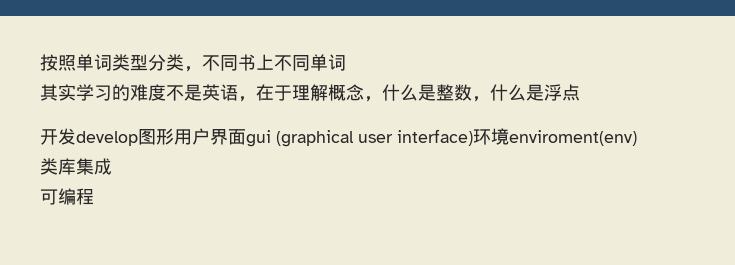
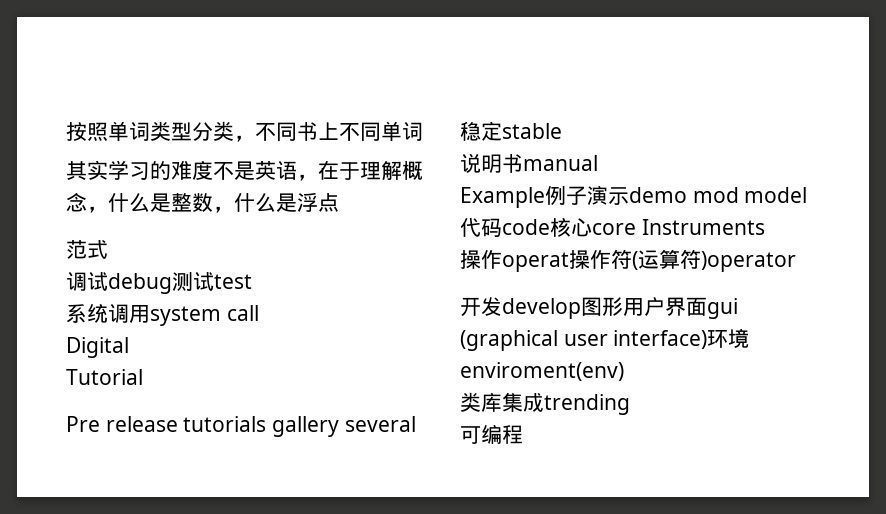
+ 范式
+ 调试debug测试test
+ 系统调用system call
+ Digital
+ Tutorial
+ Pre release tutorials gallery several稳定stable
+ 说明书manual
+ Example例子演示demo mod model代码code核心core Instruments
+ 操作operat操作符(运算符)operator
- 类库集成
+ 类库集成trending

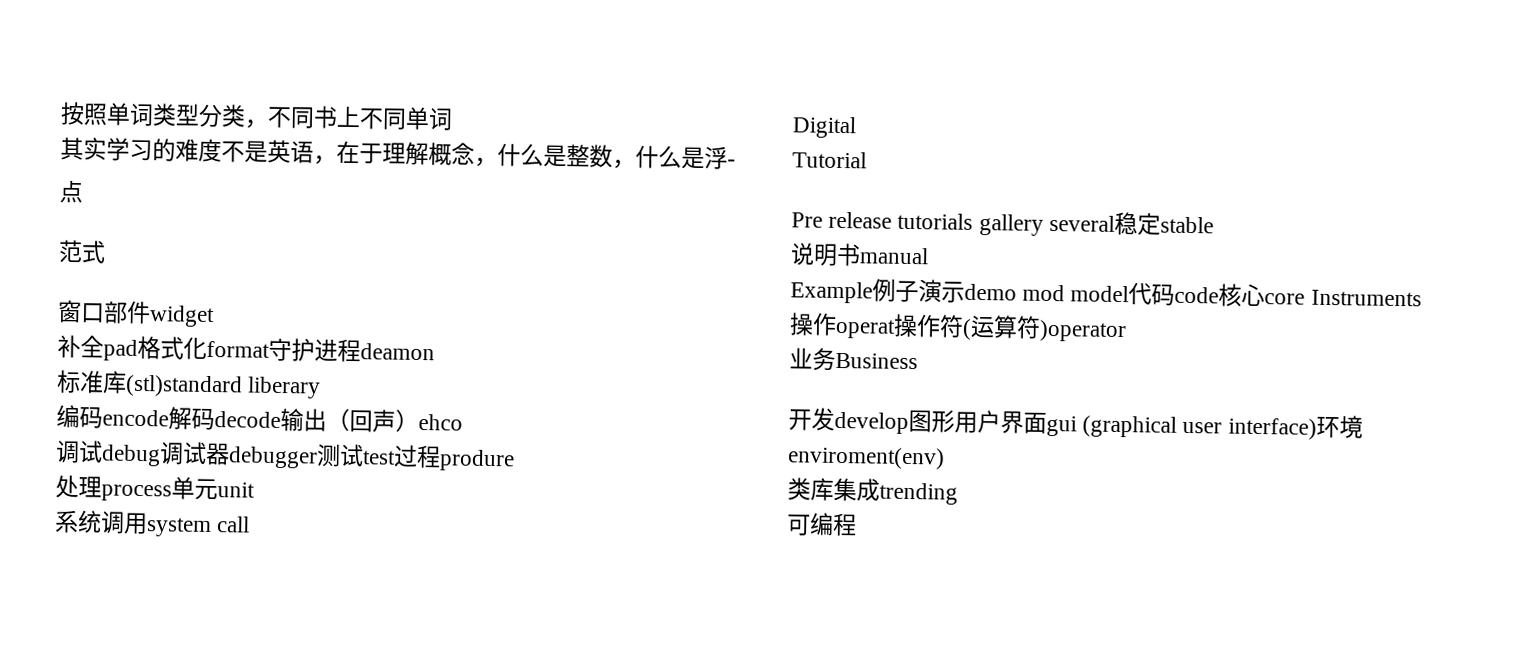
- 其实学习的难度不是英语，在于理解概念，什么是整数，什么是浮点
+ 其实学习的难度不是英语，在于理解概念，什么是整数，什么是浮-
+ 点
+ 窗口部件widget
+ 补全pad格式化format守护进程deamon
+ 标准库(stl)standard liberary
+ 编码encode解码decode输出（回声）ehco
- 调试debug测试test
+ 调试debug调试器debugger测试test过程produre
+ 处理process单元unit
+ 业务Business

